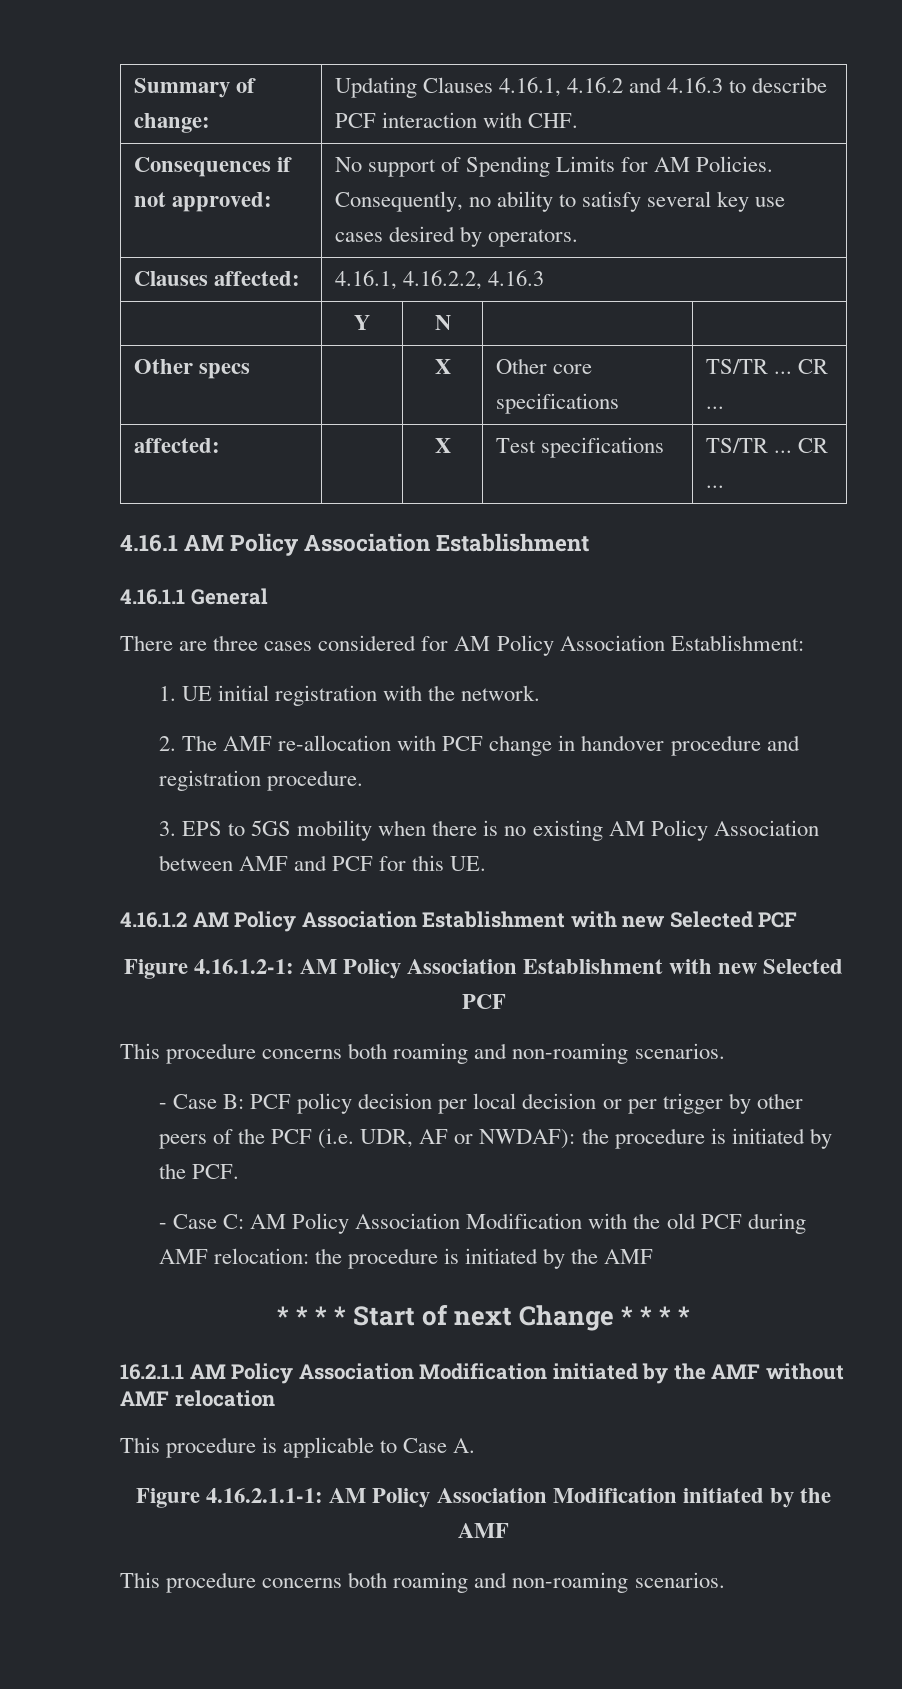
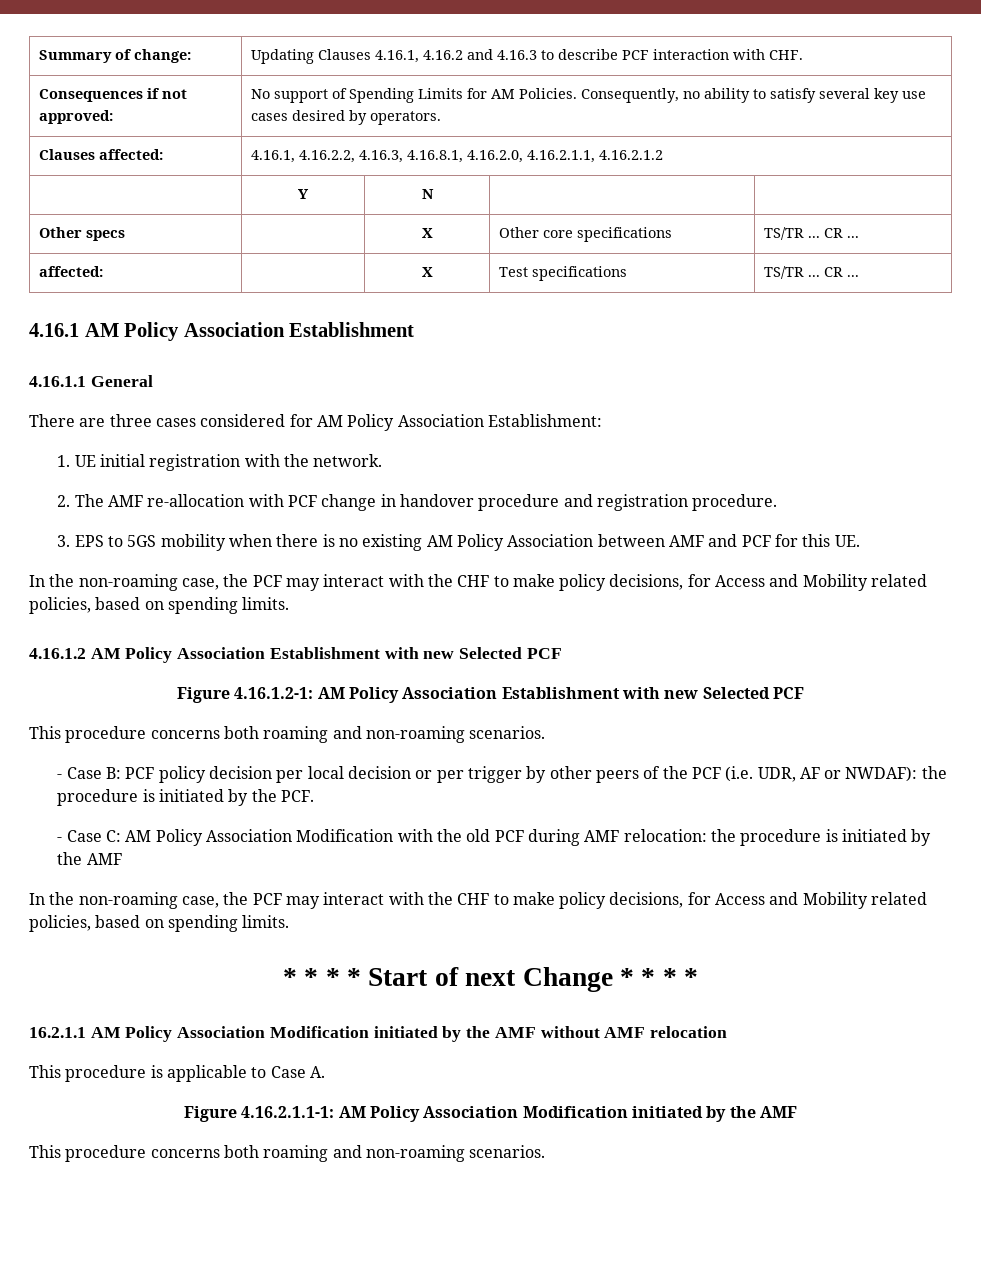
- Clauses affected: | 4.16.1, 4.16.2.2, 4.16.3
+ Clauses affected: | 4.16.1, 4.16.2.2, 4.16.3, 4.16.8.1, 4.16.2.0, 4.16.2.1.1, 4.16.2.1.2
  3. EPS to 5GS mobility when there is no existing AM Policy Association between AMF and PCF for this UE.
+ In the non-roaming case, the PCF may interact with the CHF to make policy decisions, for Access and Mobility related policies, based on spending limits.
  - Case C: AM Policy Association Modification with the old PCF during AMF relocation: the procedure is initiated by the AMF
+ In the non-roaming case, the PCF may interact with the CHF to make policy decisions, for Access and Mobility related policies, based on spending limits.

